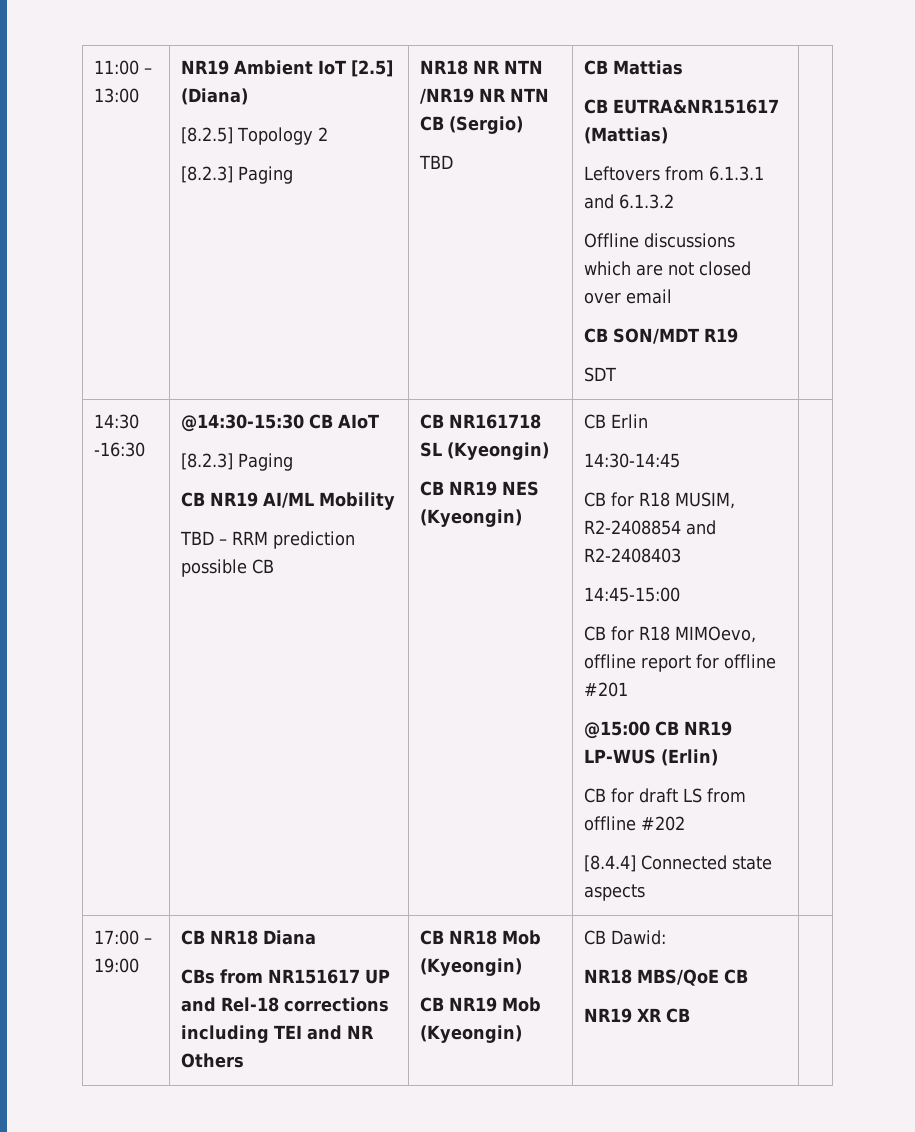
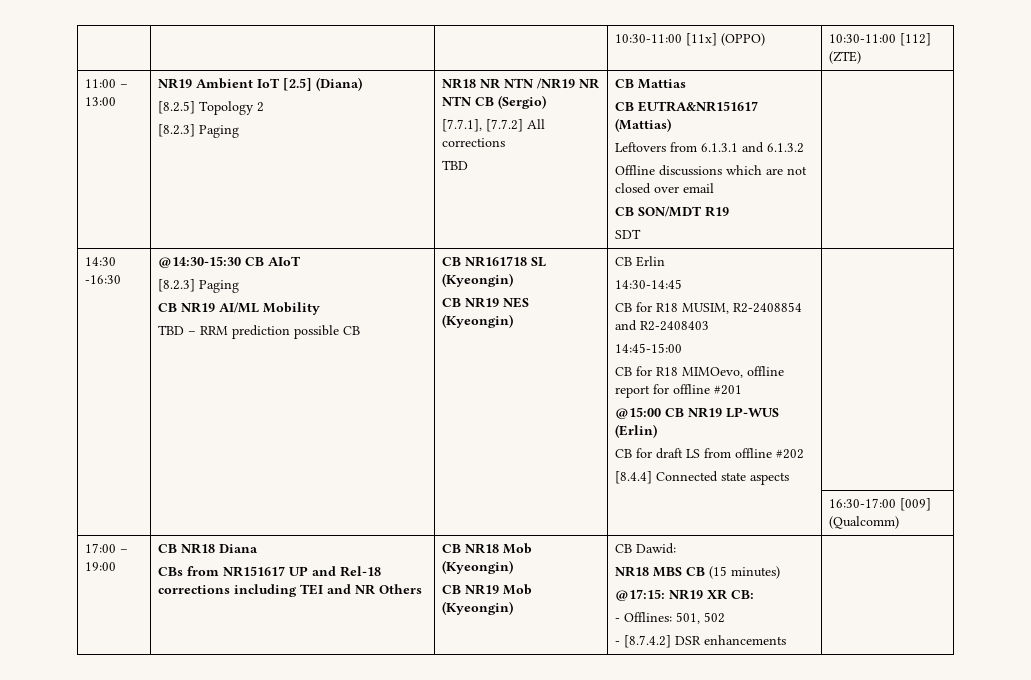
+ 10:30-11:00 [11x] (OPPO) | 10:30-11:00 [112] (ZTE)
+ [7.7.1], [7.7.2] All corrections
+ | | | | 16:30-17:00 [009] (Qualcomm)
- NR18 MBS/QoE CB
- NR19 XR CB
+ NR18 MBS CB (15 minutes)
+ @17:15: NR19 XR CB:
+ - Offlines: 501, 502
+ - [8.7.4.2] DSR enhancements

